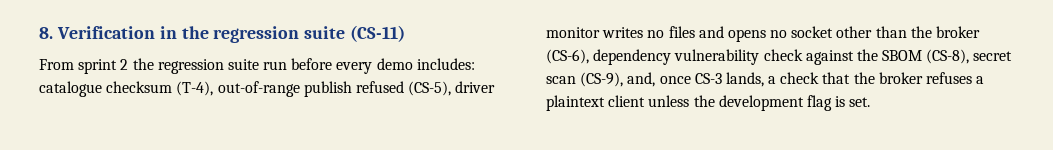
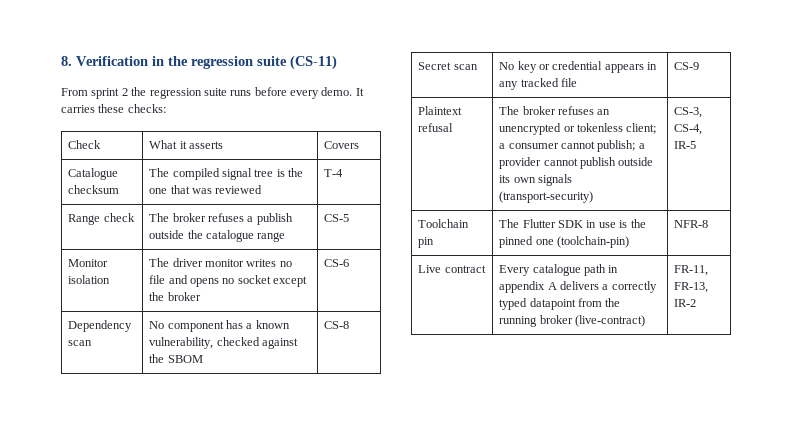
- From sprint 2 the regression suite run before every demo includes: catalogue checksum (T-4), out-of-range publish refused (CS-5), driver monitor writes no files and opens no socket other than the broker (CS-6), dependency vulnerability check against the SBOM (CS-8), secret scan (CS-9), and, once CS-3 lands, a check that the broker refuses a plaintext client unless the development flag is set.
+ From sprint 2 the regression suite runs before every demo. It carries these checks:
+ Check | What it asserts | Covers
+ Catalogue checksum | The compiled signal tree is the one that was reviewed | T-4
+ Range check | The broker refuses a publish outside the catalogue range | CS-5
+ Monitor isolation | The driver monitor writes no file and opens no socket except the broker | CS-6
+ Dependency scan | No component has a known vulnerability, checked against the SBOM | CS-8
+ Secret scan | No key or credential appears in any tracked file | CS-9
+ Plaintext refusal | The broker refuses an unencrypted or tokenless client; a consumer cannot publish; a provider cannot publish outside its own signals (transport-security) | CS-3, CS-4, IR-5
+ Toolchain pin | The Flutter SDK in use is the pinned one (toolchain-pin) | NFR-8
+ Live contract | Every catalogue path in appendix A delivers a correctly typed datapoint from the running broker (live-contract) | FR-11, FR-13, IR-2

